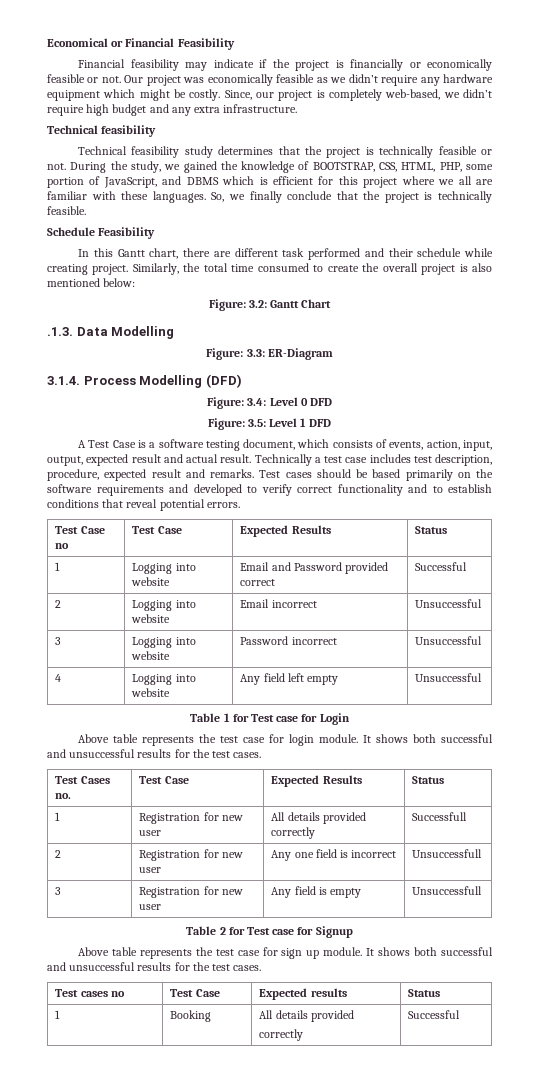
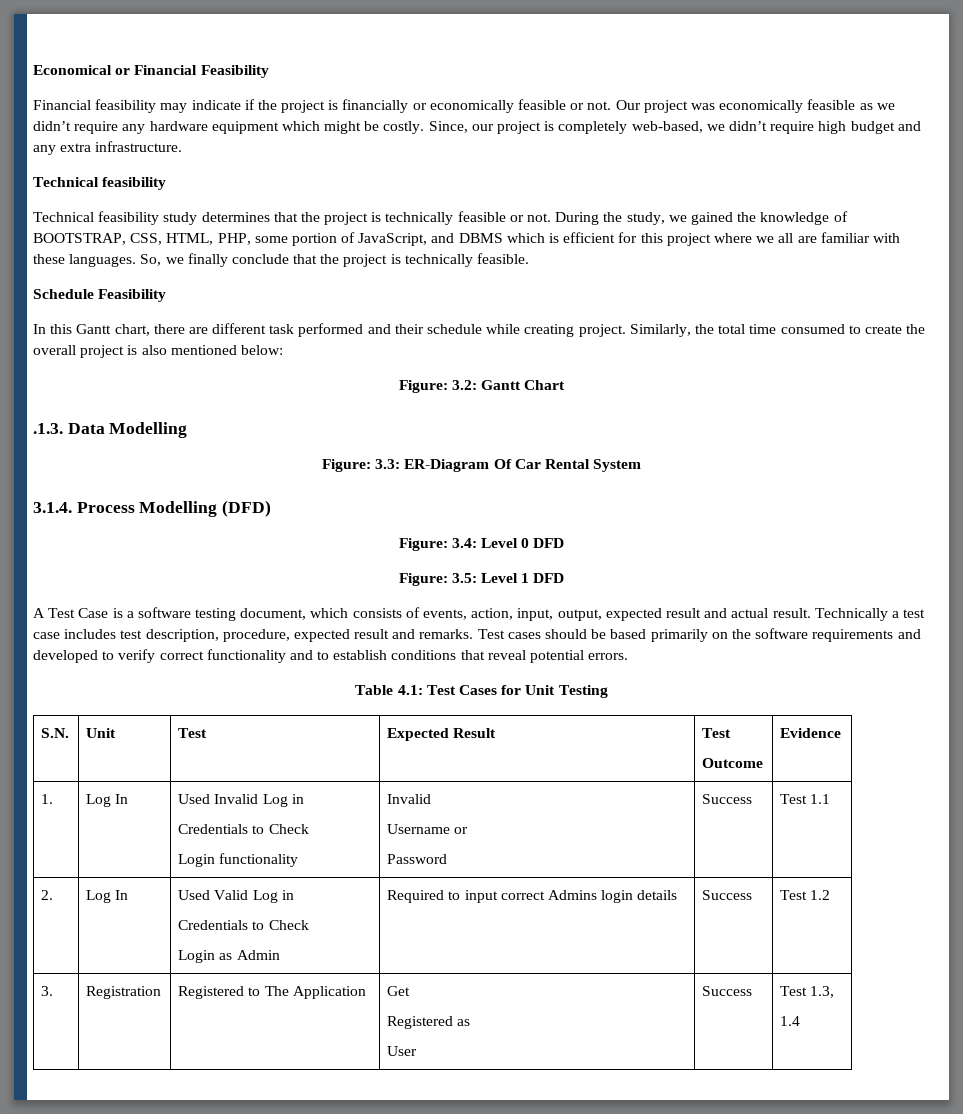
- Figure: 3.3: ER-Diagram
+ Figure: 3.3: ER-Diagram Of Car Rental System
- Test Case no | Test Case | Expected Results | Status
- 1 | Logging into website | Email and Password provided correct | Successful
- 2 | Logging into website | Email incorrect | Unsuccessful
- 3 | Logging into website | Password incorrect | Unsuccessful
- 4 | Logging into website | Any field left empty | Unsuccessful
- Table 1 for Test case for Login
- Above table represents the test case for login module. It shows both successful and unsuccessful results for the test cases.
- Test Cases no. | Test Case | Expected Results | Status
- 1 | Registration for new user | All details provided correctly | Successfull
- 2 | Registration for new user | Any one field is incorrect | Unsuccessfull
- 3 | Registration for new user | Any field is empty | Unsuccessfull
- Table 2 for Test case for Signup
- Above table represents the test case for sign up module. It shows both successful and unsuccessful results for the test cases.
- Test cases no | Test Case | Expected results | Status
- 1 | Booking | All details provided
- correctly | Successful
+ Table 4.1: Test Cases for Unit Testing
+ S.N. | Unit | Test | Expected Result | Test
+ Outcome | Evidence
+ 1. | Log In | Used Invalid Log in
+ Credentials to Check
+ Login functionality | Invalid
+ Username or
+ Password | Success | Test 1.1
+ 2. | Log In | Used Valid Log in
+ Credentials to Check
+ Login as Admin | Required to input correct Admins login details | Success | Test 1.2
+ 3. | Registration | Registered to The Application | Get
+ Registered as
+ User | Success | Test 1.3,
+ 1.4

